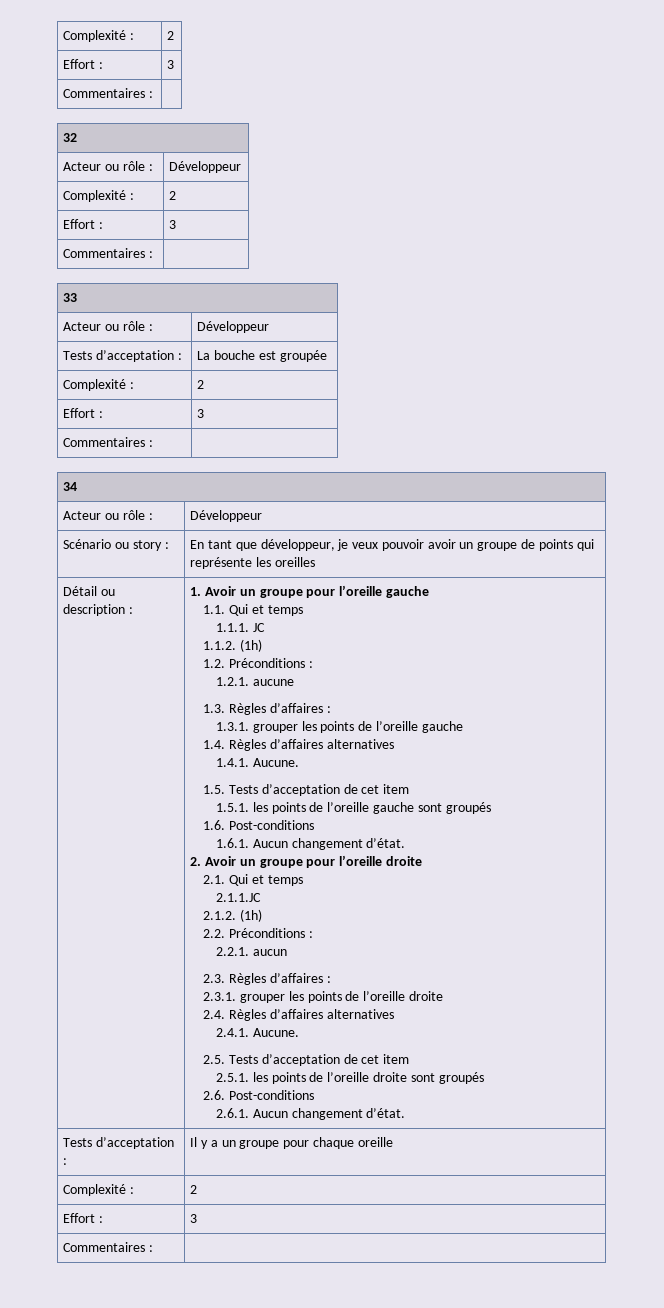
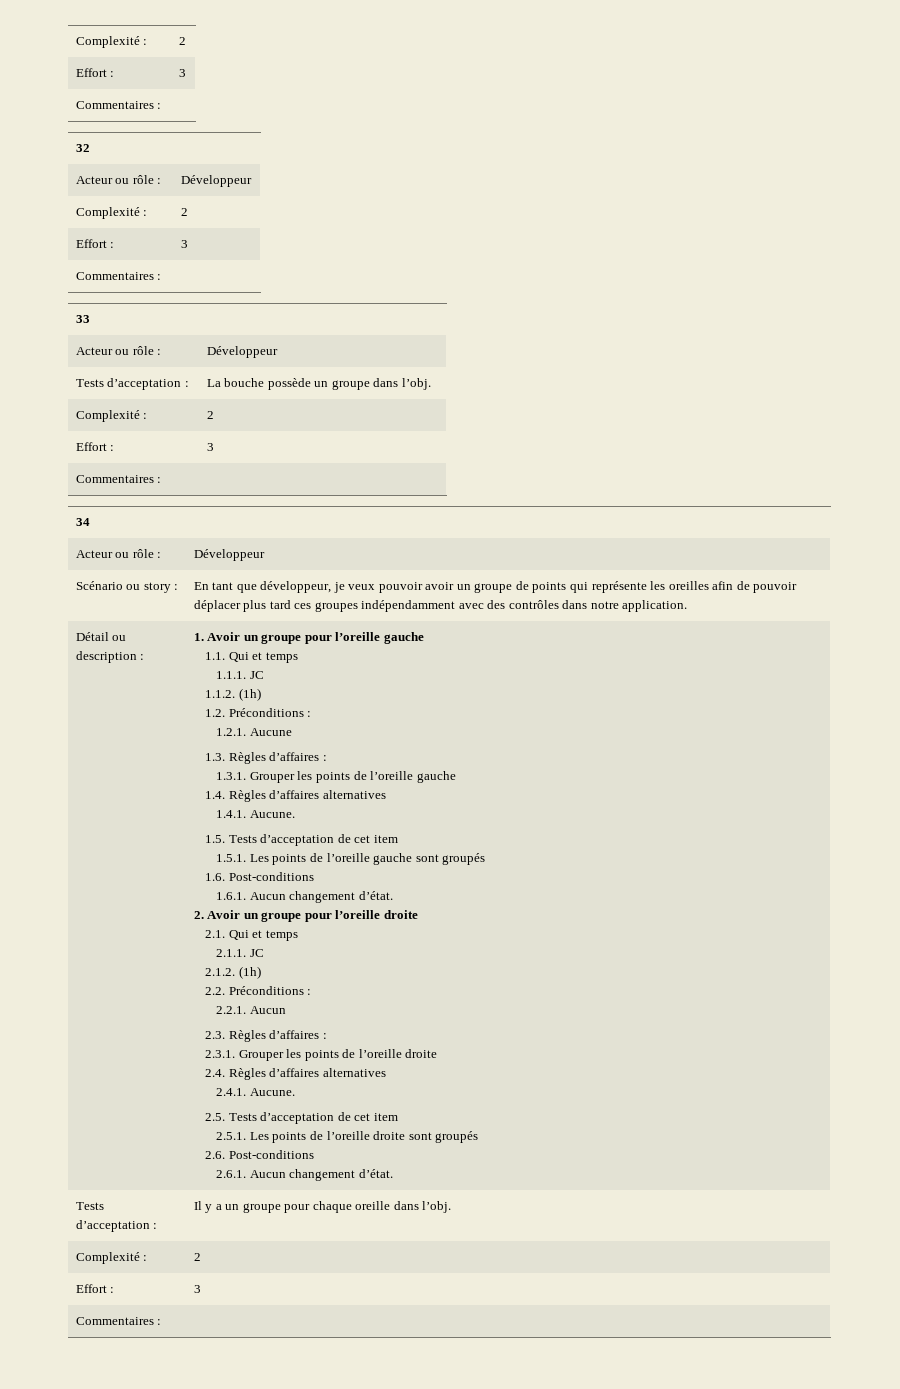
- Tests d’acceptation : | La bouche est groupée
+ Tests d’acceptation : | La bouche possède un groupe dans l’obj.
- Scénario ou story : | En tant que développeur, je veux pouvoir avoir un groupe de points qui représente les oreilles
+ Scénario ou story : | En tant que développeur, je veux pouvoir avoir un groupe de points qui représente les oreilles afin de pouvoir déplacer plus tard ces groupes indépendamment avec des contrôles dans notre application.
- 1.2.1. aucune
+ 1.2.1. Aucune
- 1.3.1. grouper les points de l’oreille gauche
+ 1.3.1. Grouper les points de l’oreille gauche
- 1.5.1. les points de l’oreille gauche sont groupés
+ 1.5.1. Les points de l’oreille gauche sont groupés
- 2.1.1.JC
+ 2.1.1. JC
- 2.2.1. aucun
+ 2.2.1. Aucun
- 2.3.1. grouper les points de l’oreille droite
+ 2.3.1. Grouper les points de l’oreille droite
- 2.5.1. les points de l’oreille droite sont groupés
+ 2.5.1. Les points de l’oreille droite sont groupés
- Tests d’acceptation : | Il y a un groupe pour chaque oreille
+ Tests d’acceptation : | Il y a un groupe pour chaque oreille dans l’obj.

